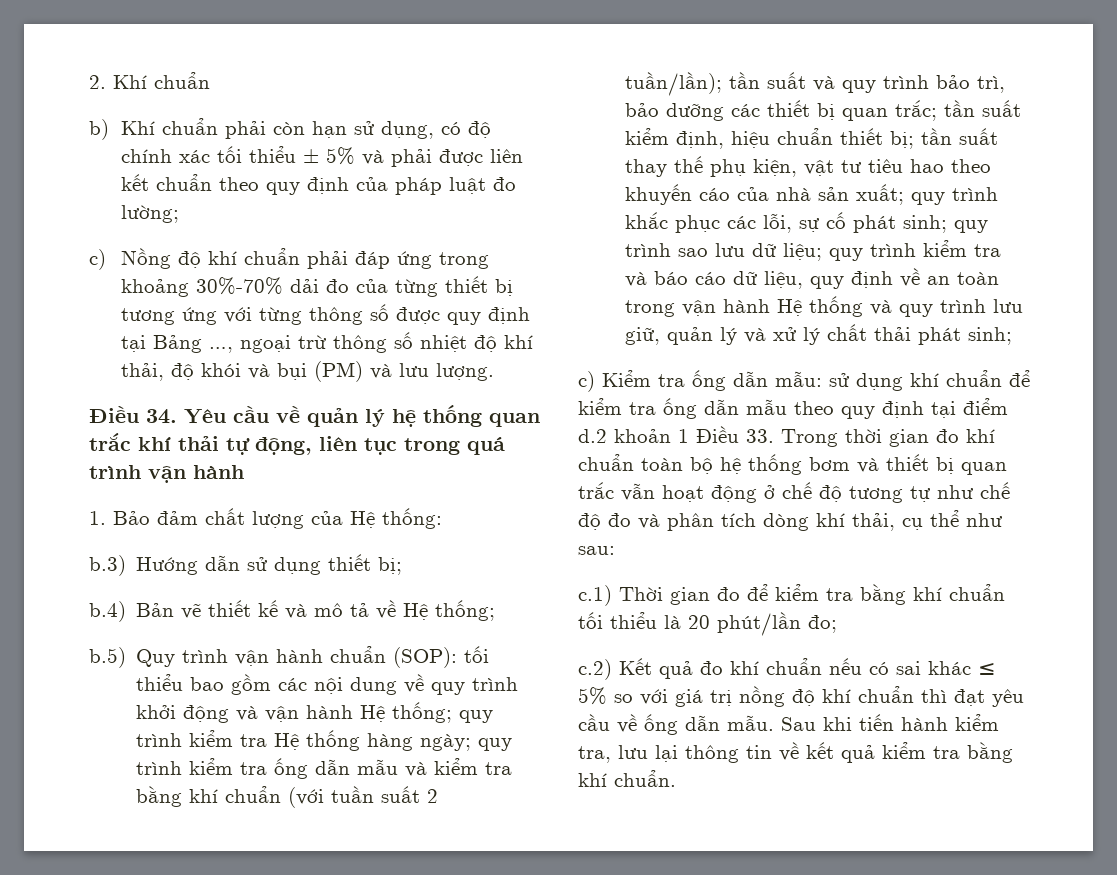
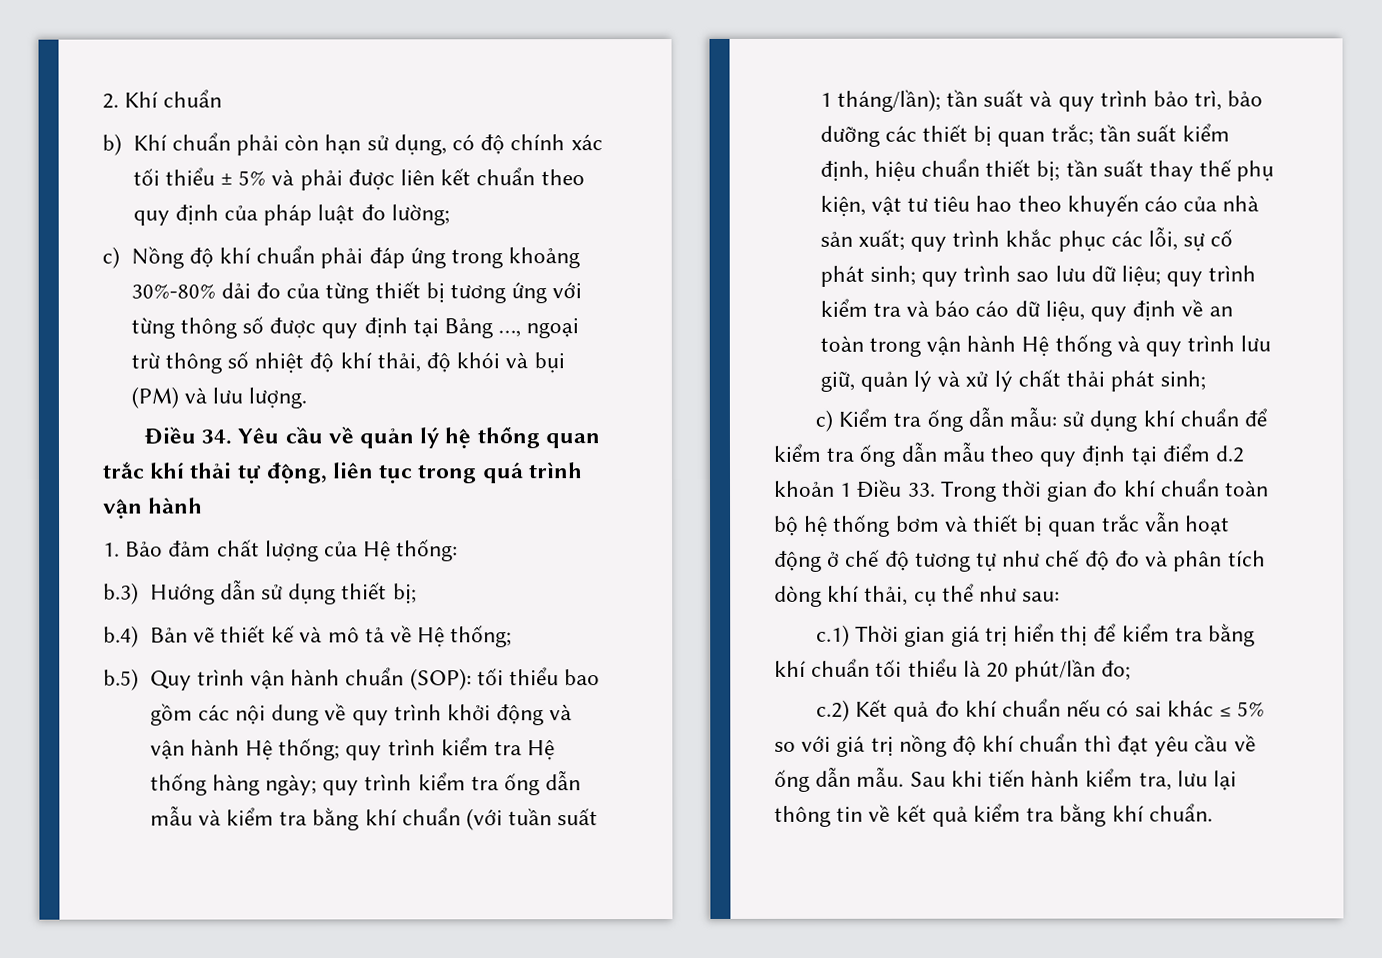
- c) Nồng độ khí chuẩn phải đáp ứng trong khoảng 30%-70% dải đo của từng thiết bị tương ứng với từng thông số được quy định tại Bảng …, ngoại trừ thông số nhiệt độ khí thải, độ khói và bụi (PM) và lưu lượng.
+ c) Nồng độ khí chuẩn phải đáp ứng trong khoảng 30%-80% dải đo của từng thiết bị tương ứng với từng thông số được quy định tại Bảng …, ngoại trừ thông số nhiệt độ khí thải, độ khói và bụi (PM) và lưu lượng.
- quy trình kiểm tra ống dẫn mẫu và kiểm tra bằng khí chuẩn (với tuần suất 2 tuần/lần);
+ quy trình kiểm tra ống dẫn mẫu và kiểm tra bằng khí chuẩn (với tuần suất 1 tháng/lần);
- c.1) Thời gian đo để kiểm tra bằng khí chuẩn tối thiểu là 20 phút/lần đo;
+ c.1) Thời gian giá trị hiển thị để kiểm tra bằng khí chuẩn tối thiểu là 20 phút/lần đo;

